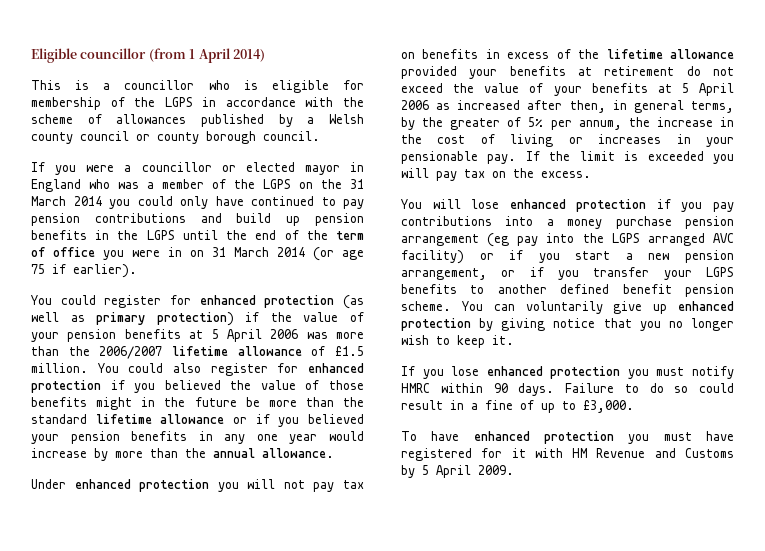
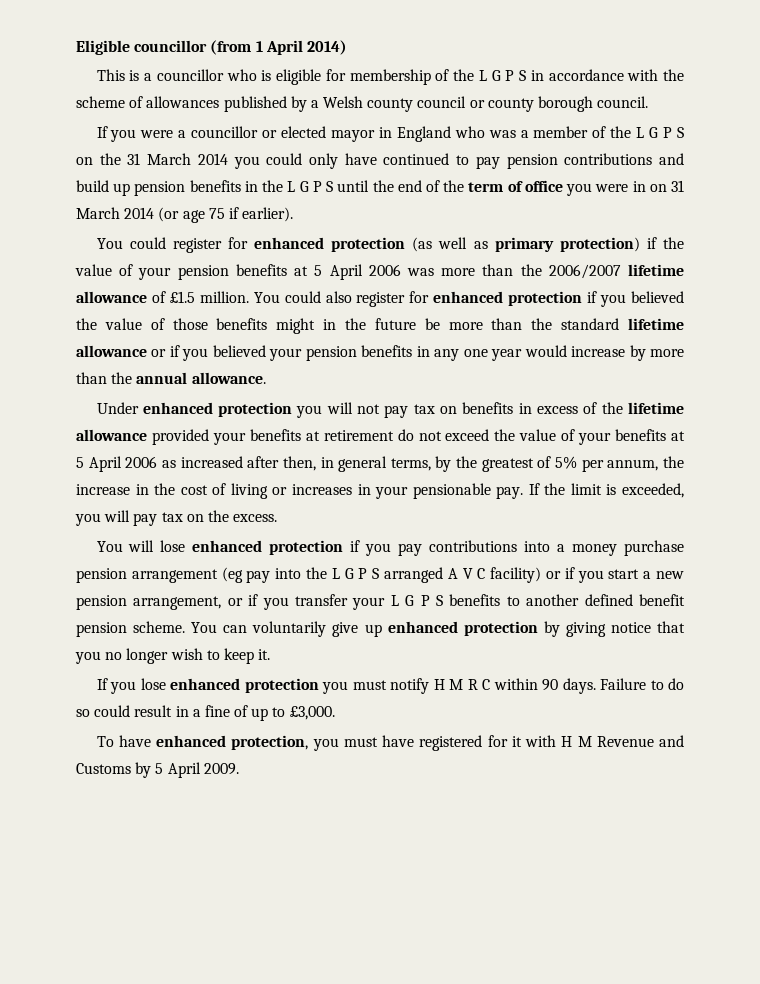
- This is a councillor who is eligible for membership of the LGPS in accordance with the scheme of allowances published by a Welsh county council or county borough council.
+ This is a councillor who is eligible for membership of the L G P S in accordance with the scheme of allowances published by a Welsh county council or county borough council.
- If you were a councillor or elected mayor in England who was a member of the LGPS on the 31 March 2014 you could only have continued to pay pension contributions and build up pension benefits in the LGPS until the end of the term of office you were in on 31 March 2014 (or age 75 if earlier).
+ If you were a councillor or elected mayor in England who was a member of the L G P S on the 31 March 2014 you could only have continued to pay pension contributions and build up pension benefits in the L G P S until the end of the term of office you were in on 31 March 2014 (or age 75 if earlier).
- Under enhanced protection you will not pay tax on benefits in excess of the lifetime allowance provided your benefits at retirement do not exceed the value of your benefits at 5 April 2006 as increased after then, in general terms, by the greater of 5% per annum, the increase in the cost of living or increases in your pensionable pay.
+ Under enhanced protection you will not pay tax on benefits in excess of the lifetime allowance provided your benefits at retirement do not exceed the value of your benefits at 5 April 2006 as increased after then, in general terms, by the greatest of 5% per annum, the increase in the cost of living or increases in your pensionable pay.
- If the limit is exceeded you will pay tax on the excess.
+ If the limit is exceeded, you will pay tax on the excess.
- You will lose enhanced protection if you pay contributions into a money purchase pension arrangement (eg pay into the LGPS arranged AVC facility) or if you start a new pension arrangement, or if you transfer your LGPS benefits to another defined benefit pension scheme.
+ You will lose enhanced protection if you pay contributions into a money purchase pension arrangement (eg pay into the L G P S arranged A V C facility) or if you start a new pension arrangement, or if you transfer your L G P S benefits to another defined benefit pension scheme.
- If you lose enhanced protection you must notify HMRC within 90 days.
+ If you lose enhanced protection you must notify H M R C within 90 days.
- To have enhanced protection you must have registered for it with HM Revenue and Customs by 5 April 2009.
+ To have enhanced protection, you must have registered for it with H M Revenue and Customs by 5 April 2009.

